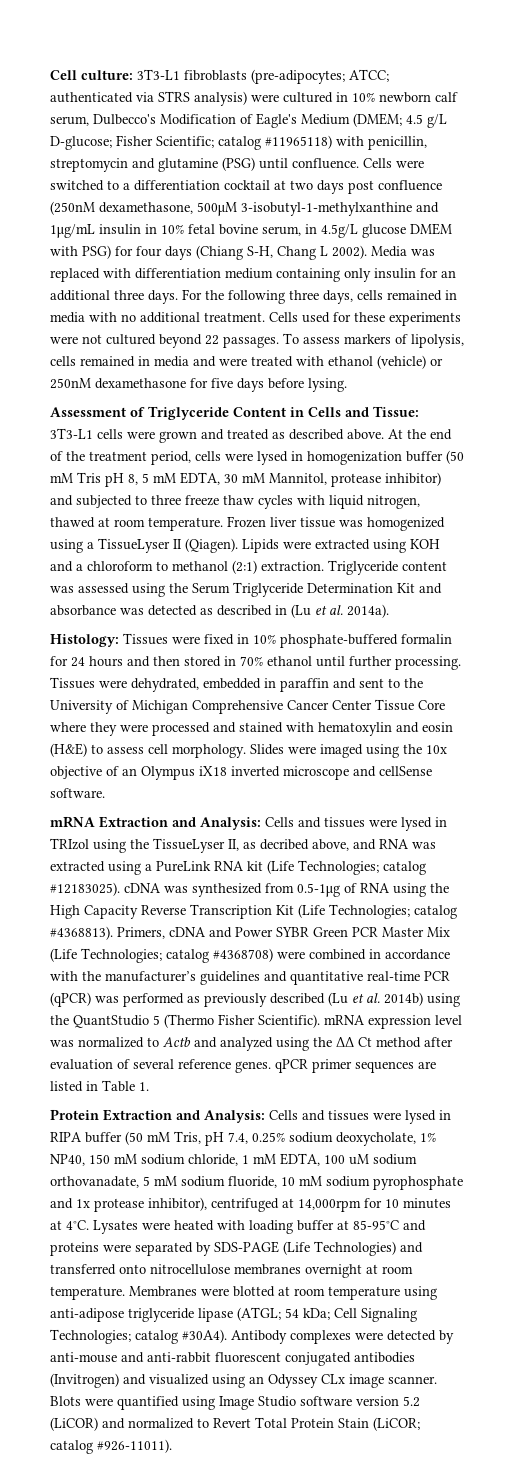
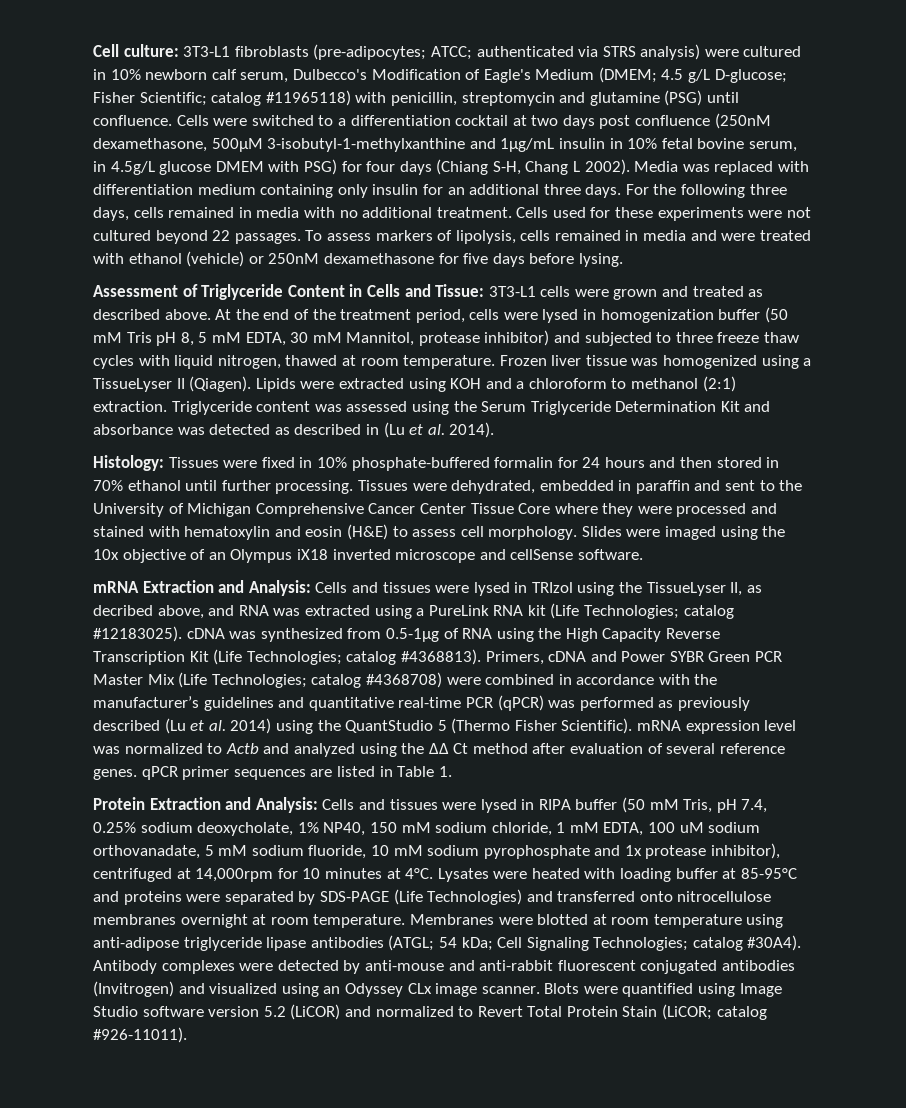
- Triglyceride content was assessed using the Serum Triglyceride Determination Kit and absorbance was detected as described in (Lu et al. 2014a).
+ Triglyceride content was assessed using the Serum Triglyceride Determination Kit and absorbance was detected as described in (Lu et al. 2014).
- catalog #4368708) were combined in accordance with the manufacturer’s guidelines and quantitative real-time PCR (qPCR) was performed as previously described (Lu et al. 2014b) using the QuantStudio 5 (Thermo Fisher Scientific). mRNA expression level was normalized to Actb and analyzed using the ΔΔ Ct method after evaluation of several reference genes. qPCR primer sequences are listed in Table 1.
+ catalog #4368708) were combined in accordance with the manufacturer’s guidelines and quantitative real-time PCR (qPCR) was performed as previously described (Lu et al. 2014) using the QuantStudio 5 (Thermo Fisher Scientific). mRNA expression level was normalized to Actb and analyzed using the ΔΔ Ct method after evaluation of several reference genes. qPCR primer sequences are listed in Table 1.
- Membranes were blotted at room temperature using anti-adipose triglyceride lipase (ATGL; 54 kDa; Cell Signaling Technologies; catalog #30A4).
+ Membranes were blotted at room temperature using anti-adipose triglyceride lipase antibodies (ATGL; 54 kDa; Cell Signaling Technologies; catalog #30A4).

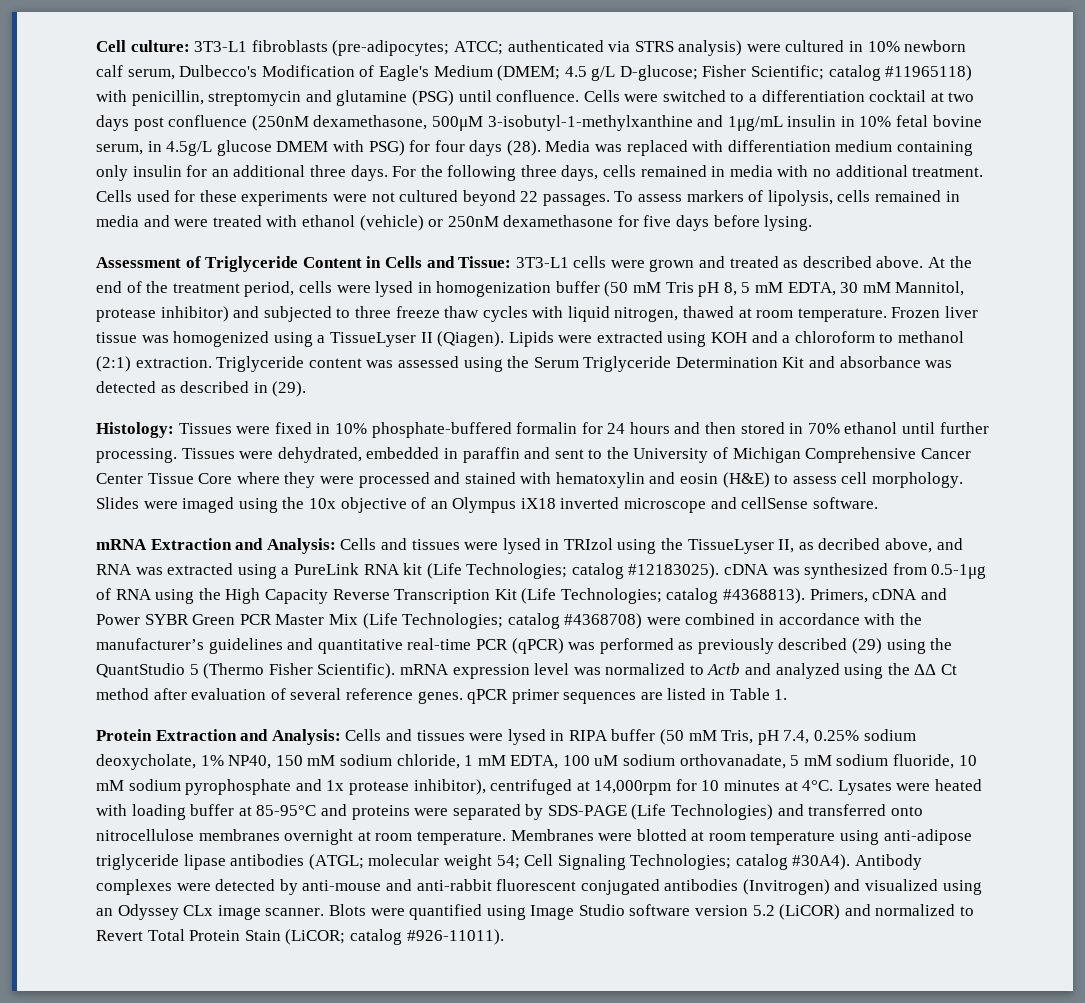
- Cells were switched to a differentiation cocktail at two days post confluence (250nM dexamethasone, 500μM 3-isobutyl-1-methylxanthine and 1μg/mL insulin in 10% fetal bovine serum, in 4.5g/L glucose DMEM with PSG) for four days (Chiang S-H, Chang L 2002).
+ Cells were switched to a differentiation cocktail at two days post confluence (250nM dexamethasone, 500μM 3-isobutyl-1-methylxanthine and 1μg/mL insulin in 10% fetal bovine serum, in 4.5g/L glucose DMEM with PSG) for four days (28).
- Triglyceride content was assessed using the Serum Triglyceride Determination Kit and absorbance was detected as described in (Lu et al. 2014).
+ Triglyceride content was assessed using the Serum Triglyceride Determination Kit and absorbance was detected as described in (29).
- catalog #4368708) were combined in accordance with the manufacturer’s guidelines and quantitative real-time PCR (qPCR) was performed as previously described (Lu et al. 2014) using the QuantStudio 5 (Thermo Fisher Scientific). mRNA expression level was normalized to Actb and analyzed using the ΔΔ Ct method after evaluation of several reference genes. qPCR primer sequences are listed in Table 1.
+ catalog #4368708) were combined in accordance with the manufacturer’s guidelines and quantitative real-time PCR (qPCR) was performed as previously described (29) using the QuantStudio 5 (Thermo Fisher Scientific). mRNA expression level was normalized to Actb and analyzed using the ΔΔ Ct method after evaluation of several reference genes. qPCR primer sequences are listed in Table 1.
- Membranes were blotted at room temperature using anti-adipose triglyceride lipase antibodies (ATGL; 54 kDa; Cell Signaling Technologies; catalog #30A4).
+ Membranes were blotted at room temperature using anti-adipose triglyceride lipase antibodies (ATGL; molecular weight 54; Cell Signaling Technologies; catalog #30A4).

